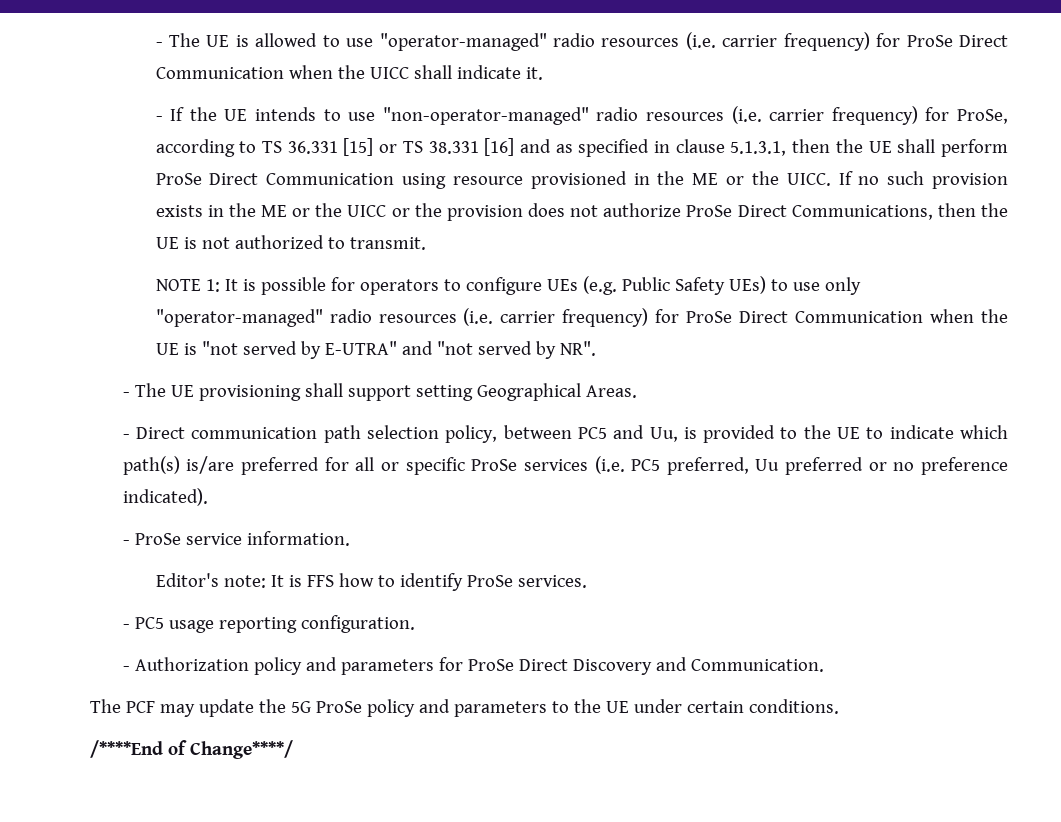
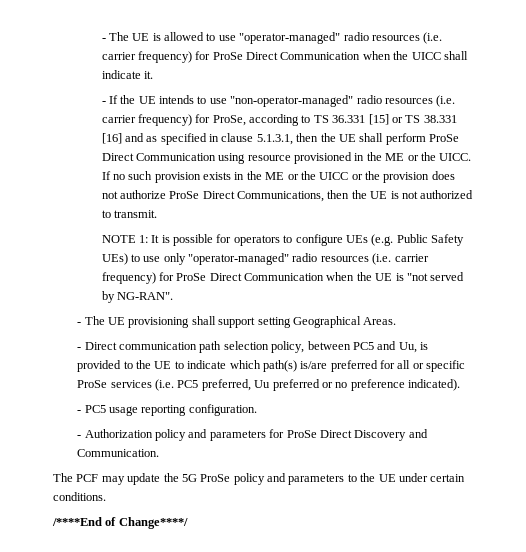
- NOTE 1: It is possible for operators to configure UEs (e.g. Public Safety UEs) to use only "operator-managed" radio resources (i.e. carrier frequency) for ProSe Direct Communication when the UE is "not served by E-UTRA" and "not served by NR".
+ NOTE 1: It is possible for operators to configure UEs (e.g. Public Safety UEs) to use only "operator-managed" radio resources (i.e. carrier frequency) for ProSe Direct Communication when the UE is "not served by NG-RAN".
- - ProSe service information.
- Editor's note: It is FFS how to identify ProSe services.

